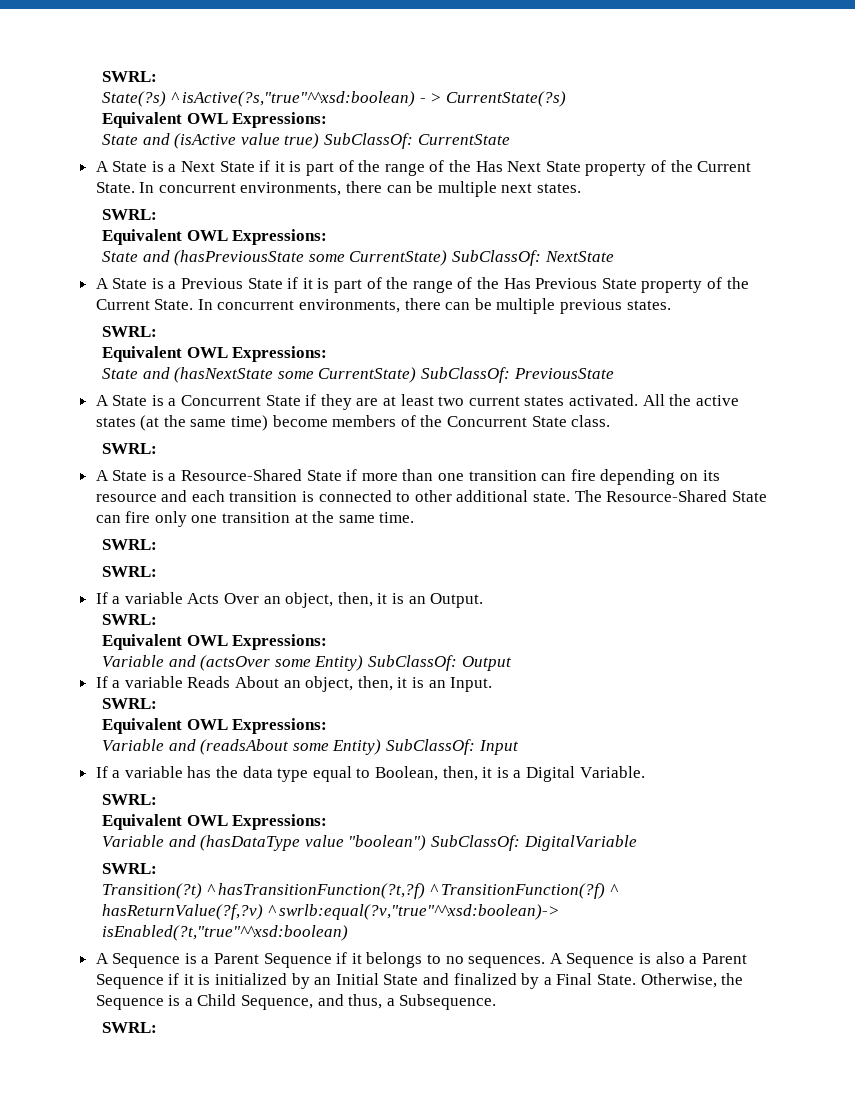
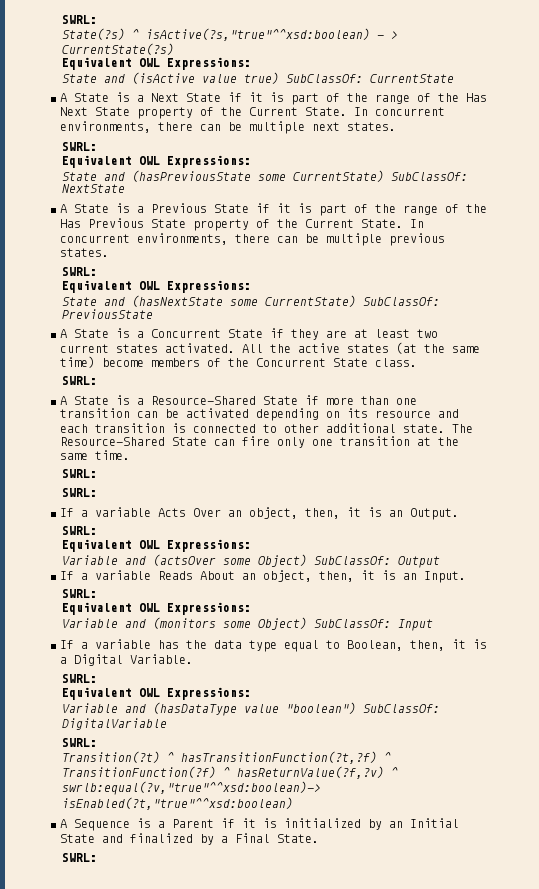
- A State is a Resource-Shared State if more than one transition can fire depending on its resource and each transition is connected to other additional state.
+ A State is a Resource-Shared State if more than one transition can be activated depending on its resource and each transition is connected to other additional state.
- Variable and (actsOver some Entity) SubClassOf: Output
+ Variable and (actsOver some Object) SubClassOf: Output
- Variable and (readsAbout some Entity) SubClassOf: Input
+ Variable and (monitors some Object) SubClassOf: Input
- A Sequence is a Parent Sequence if it belongs to no sequences. A Sequence is also a Parent Sequence if it is initialized by an Initial State and finalized by a Final State. Otherwise, the Sequence is a Child Sequence, and thus, a Subsequence.
+ A Sequence is a Parent if it is initialized by an Initial State and finalized by a Final State.

